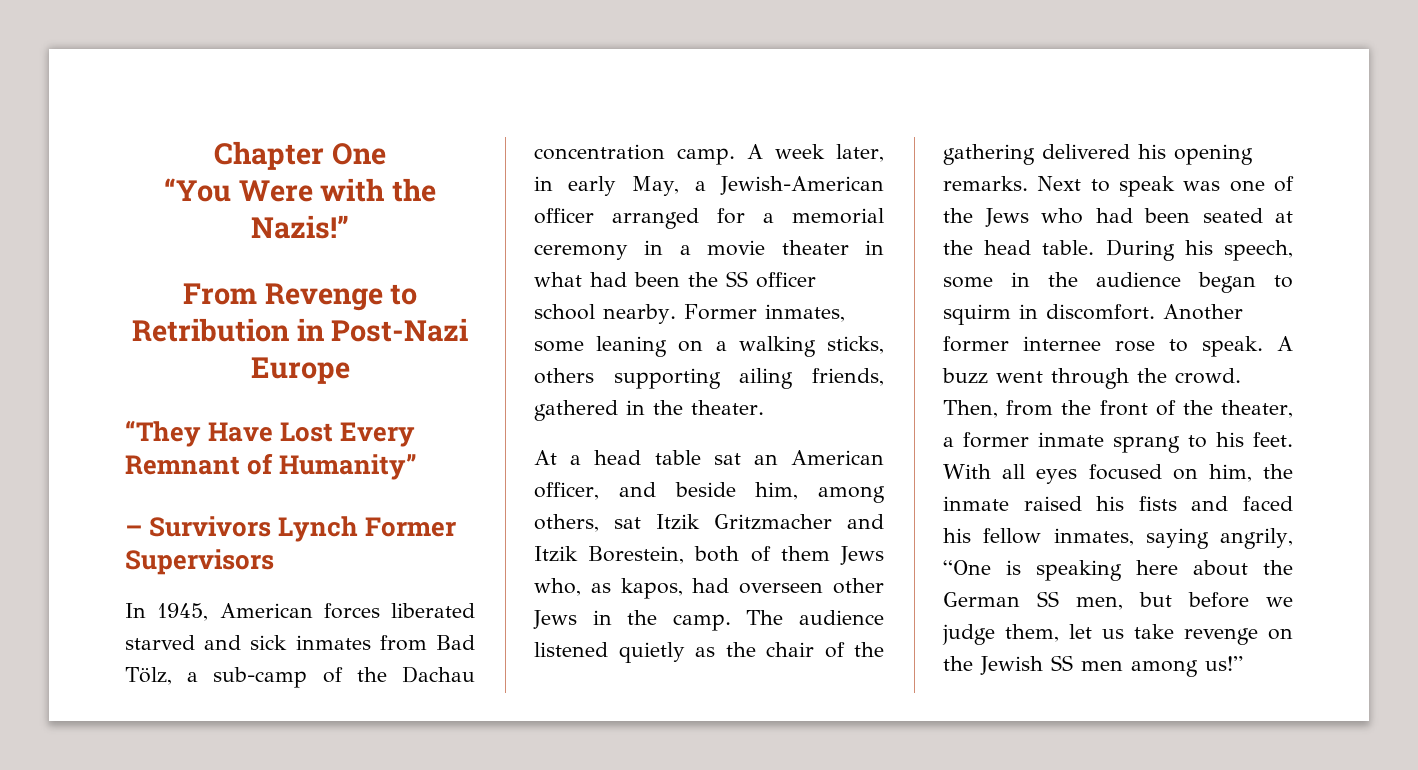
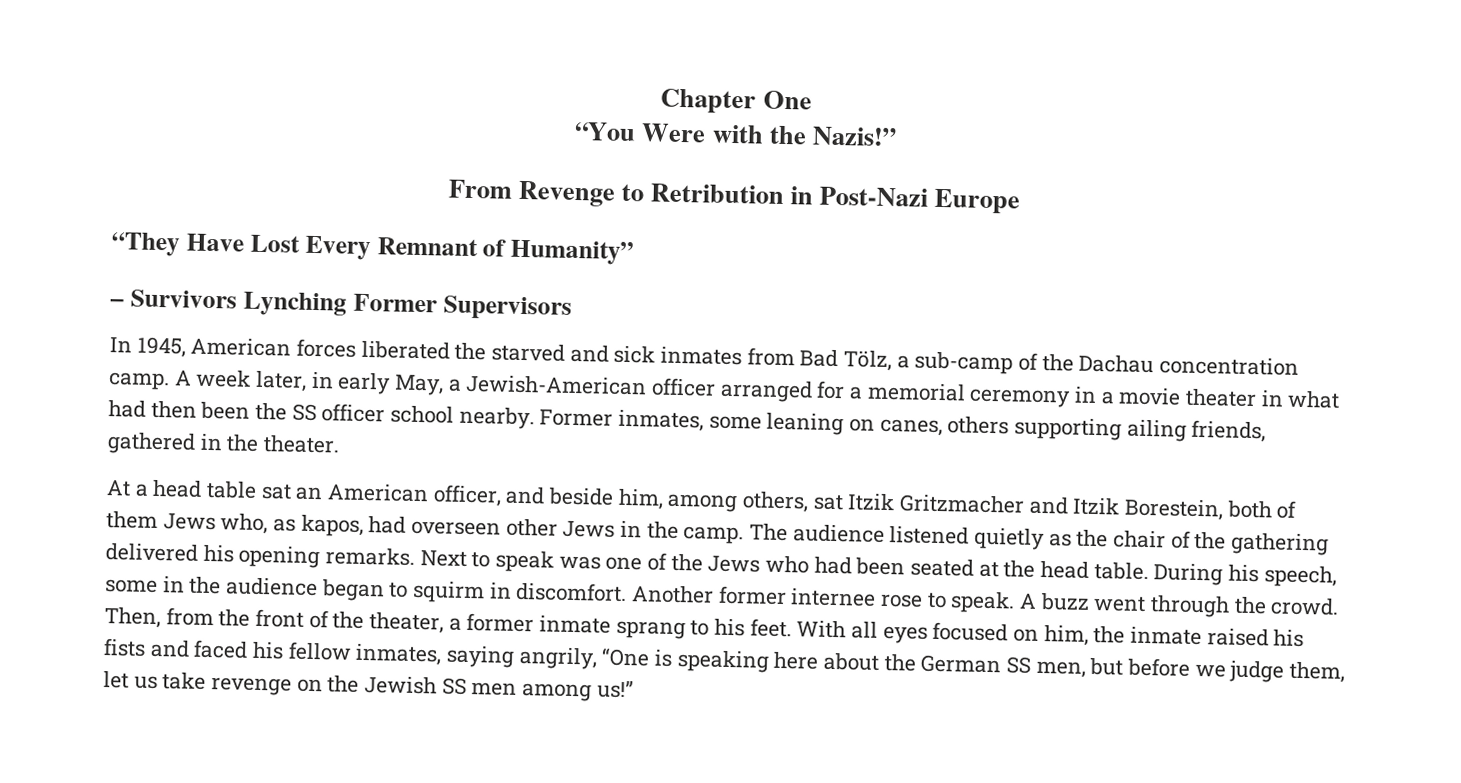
- – Survivors Lynch Former Supervisors
+ – Survivors Lynching Former Supervisors
- In 1945, American forces liberated starved and sick inmates from Bad Tölz, a sub-camp of the Dachau concentration camp.
+ In 1945, American forces liberated the starved and sick inmates from Bad Tölz, a sub-camp of the Dachau concentration camp.
- A week later, in early May, a Jewish-American officer arranged for a memorial ceremony in a movie theater in what had been the SS officer school nearby.
+ A week later, in early May, a Jewish-American officer arranged for a memorial ceremony in a movie theater in what had then been the SS officer school nearby.
- Former inmates, some leaning on a walking sticks, others supporting ailing friends, gathered in the theater.
+ Former inmates, some leaning on canes, others supporting ailing friends, gathered in the theater.

